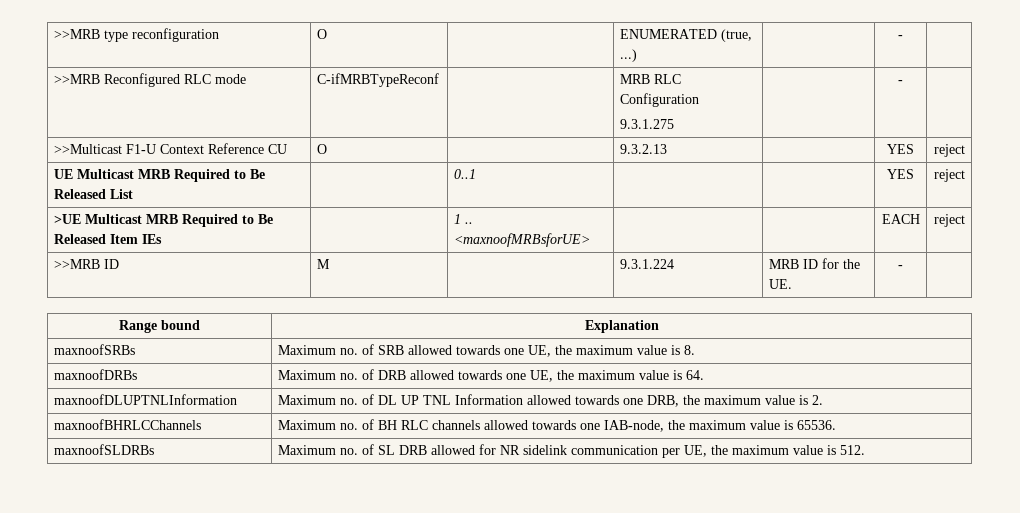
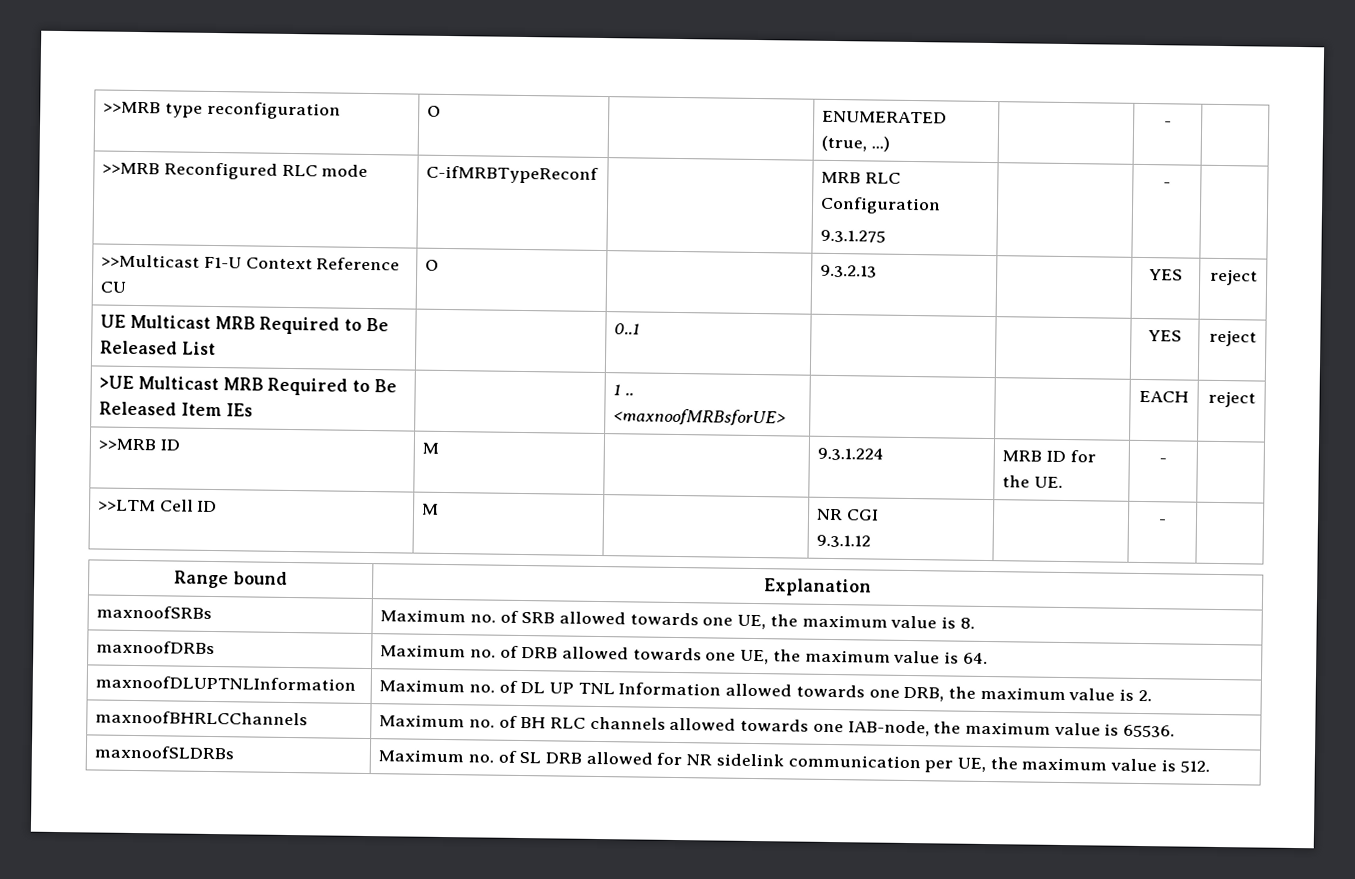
+ >>LTM Cell ID | M | | NR CGI
+ 9.3.1.12 | | - |

